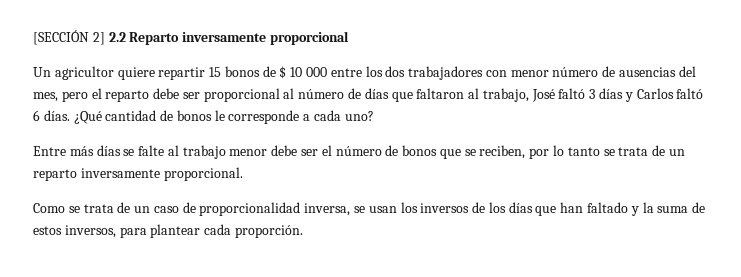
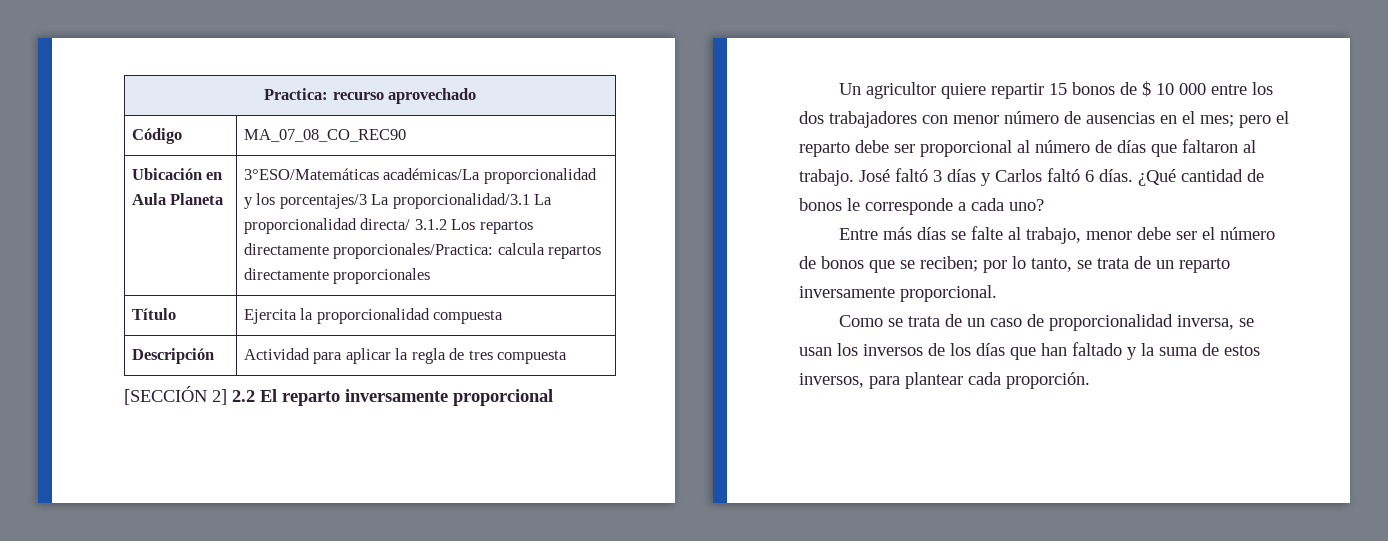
+ Practica: recurso aprovechado
+ Código | MA_07_08_CO_REC90
+ Ubicación en Aula Planeta | 3°ESO/Matemáticas académicas/La proporcionalidad y los porcentajes/3 La proporcionalidad/3.1 La proporcionalidad directa/ 3.1.2 Los repartos directamente proporcionales/Practica: calcula repartos directamente proporcionales
+ Título | Ejercita la proporcionalidad compuesta
+ Descripción | Actividad para aplicar la regla de tres compuesta
- [SECCIÓN 2] 2.2 Reparto inversamente proporcional
+ [SECCIÓN 2] 2.2 El reparto inversamente proporcional
- Un agricultor quiere repartir 15 bonos de $ 10 000 entre los dos trabajadores con menor número de ausencias del mes, pero el reparto debe ser proporcional al número de días que faltaron al trabajo, José faltó 3 días y Carlos faltó 6 días.
+ Un agricultor quiere repartir 15 bonos de $ 10 000 entre los dos trabajadores con menor número de ausencias en el mes; pero el reparto debe ser proporcional al número de días que faltaron al trabajo. José faltó 3 días y Carlos faltó 6 días.
- Entre más días se falte al trabajo menor debe ser el número de bonos que se reciben, por lo tanto se trata de un reparto inversamente proporcional.
+ Entre más días se falte al trabajo, menor debe ser el número de bonos que se reciben; por lo tanto, se trata de un reparto inversamente proporcional.

